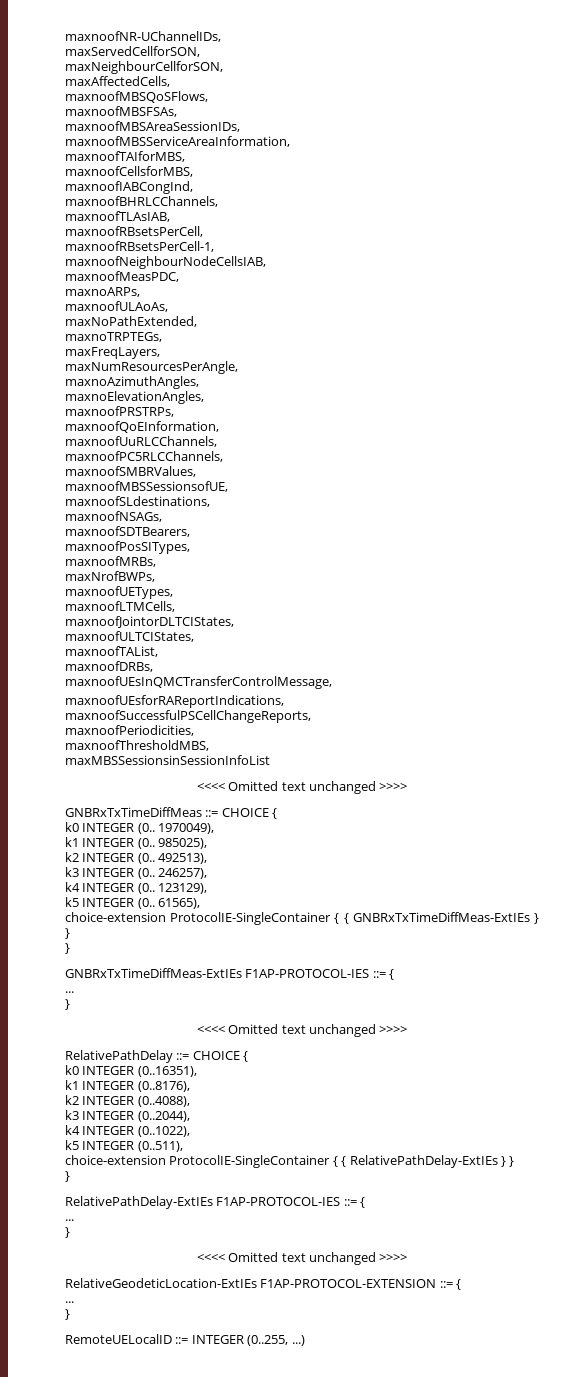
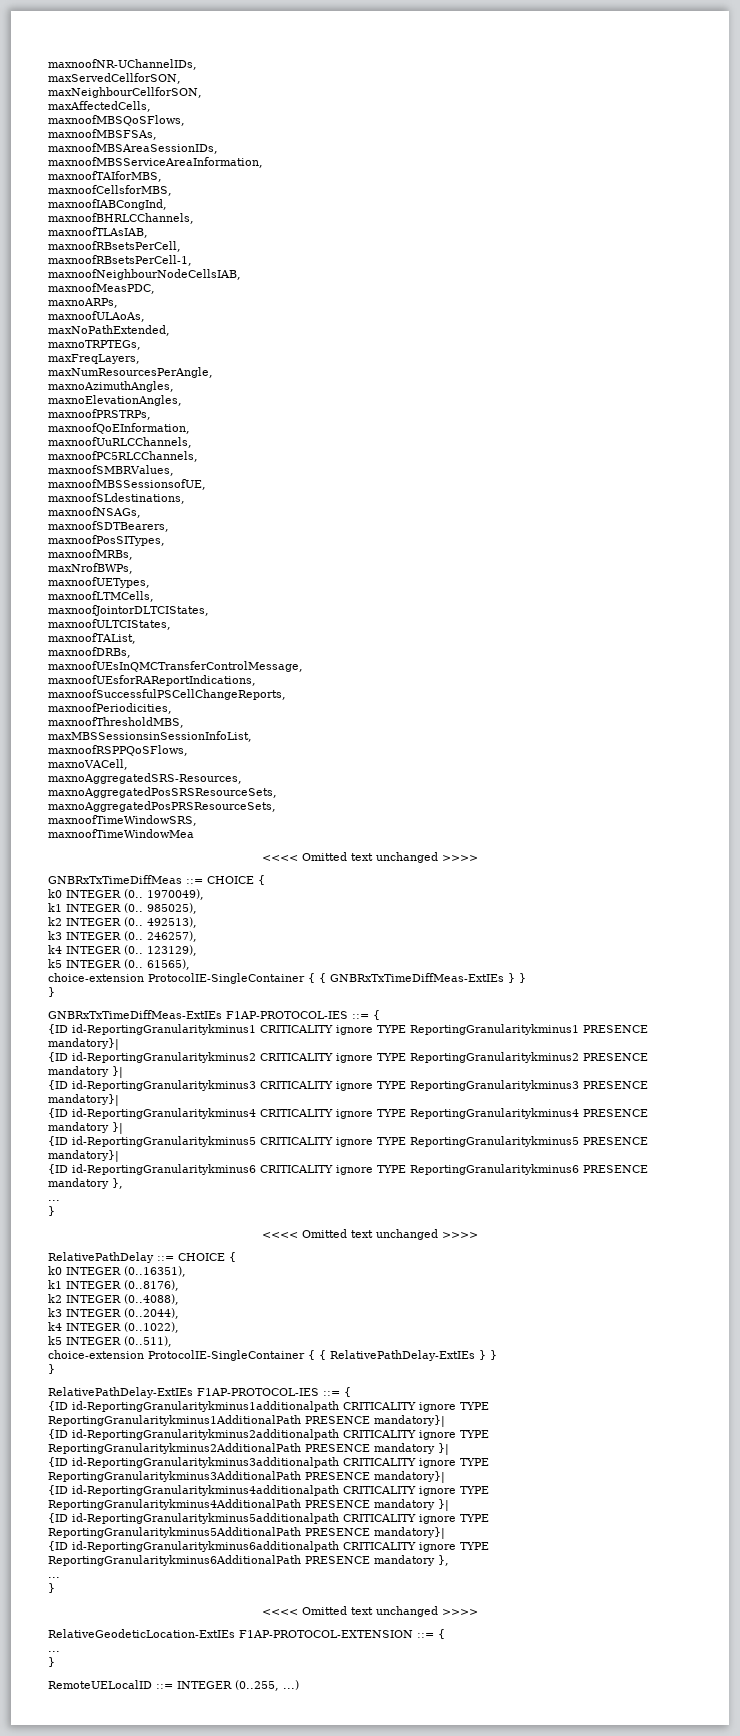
- maxMBSSessionsinSessionInfoList
+ maxMBSSessionsinSessionInfoList,
+ maxnoofRSPPQoSFlows,
+ maxnoVACell,
+ maxnoAggregatedSRS-Resources,
+ maxnoAggregatedPosSRSResourceSets,
+ maxnoAggregatedPosPRSResourceSets,
+ maxnoofTimeWindowSRS,
+ maxnoofTimeWindowMea
+ {ID id-ReportingGranularitykminus1 CRITICALITY ignore TYPE ReportingGranularitykminus1 PRESENCE mandatory}|
+ {ID id-ReportingGranularitykminus2 CRITICALITY ignore TYPE ReportingGranularitykminus2 PRESENCE mandatory }|
+ {ID id-ReportingGranularitykminus3 CRITICALITY ignore TYPE ReportingGranularitykminus3 PRESENCE mandatory}|
+ {ID id-ReportingGranularitykminus4 CRITICALITY ignore TYPE ReportingGranularitykminus4 PRESENCE mandatory }|
+ {ID id-ReportingGranularitykminus5 CRITICALITY ignore TYPE ReportingGranularitykminus5 PRESENCE mandatory}|
+ {ID id-ReportingGranularitykminus6 CRITICALITY ignore TYPE ReportingGranularitykminus6 PRESENCE mandatory },
+ {ID id-ReportingGranularitykminus1additionalpath CRITICALITY ignore TYPE ReportingGranularitykminus1AdditionalPath PRESENCE mandatory}|
+ {ID id-ReportingGranularitykminus2additionalpath CRITICALITY ignore TYPE ReportingGranularitykminus2AdditionalPath PRESENCE mandatory }|
+ {ID id-ReportingGranularitykminus3additionalpath CRITICALITY ignore TYPE ReportingGranularitykminus3AdditionalPath PRESENCE mandatory}|
+ {ID id-ReportingGranularitykminus4additionalpath CRITICALITY ignore TYPE ReportingGranularitykminus4AdditionalPath PRESENCE mandatory }|
+ {ID id-ReportingGranularitykminus5additionalpath CRITICALITY ignore TYPE ReportingGranularitykminus5AdditionalPath PRESENCE mandatory}|
+ {ID id-ReportingGranularitykminus6additionalpath CRITICALITY ignore TYPE ReportingGranularitykminus6AdditionalPath PRESENCE mandatory },

